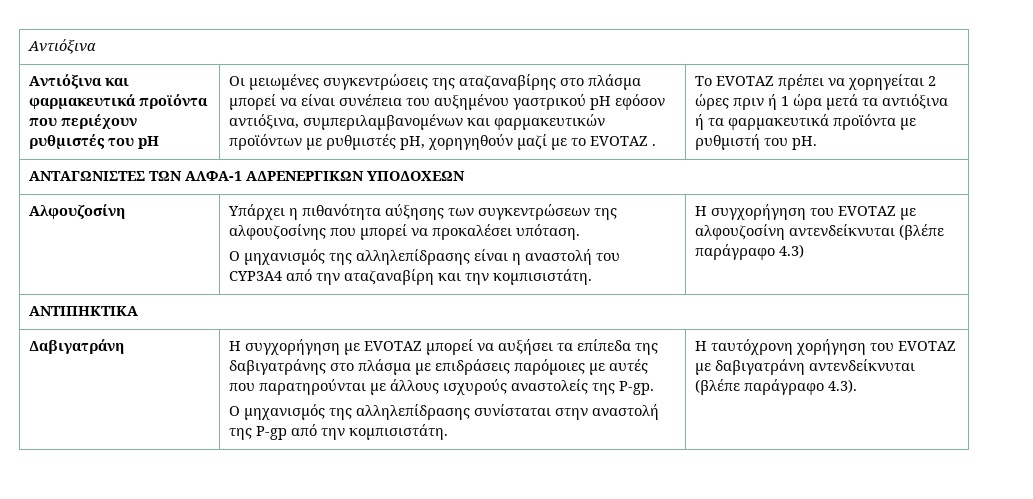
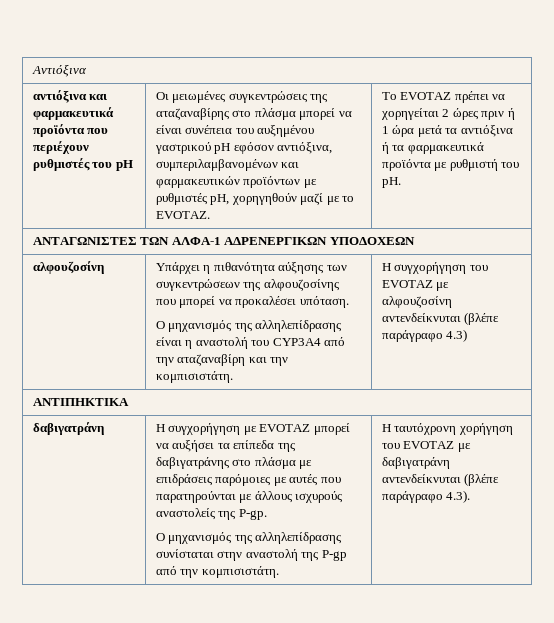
- Αντιόξινα και φαρμακευτικά προϊόντα που περιέχουν ρυθμιστές του pH
+ αντιόξινα και φαρμακευτικά προϊόντα που περιέχουν ρυθμιστές του pH
- Οι μειωμένες συγκεντρώσεις της αταζαναβίρης στο πλάσμα μπορεί να είναι συνέπεια του αυξημένου γαστρικού pH εφόσον αντιόξινα, συμπεριλαμβανομένων και φαρμακευτικών προϊόντων με ρυθμιστές pH, χορηγηθούν μαζί με το EVOTAZ .
+ Οι μειωμένες συγκεντρώσεις της αταζαναβίρης στο πλάσμα μπορεί να είναι συνέπεια του αυξημένου γαστρικού pH εφόσον αντιόξινα, συμπεριλαμβανομένων και φαρμακευτικών προϊόντων με ρυθμιστές pH, χορηγηθούν μαζί με το EVOTAZ.
- Αλφουζοσίνη | Υπάρχει η πιθανότητα αύξησης των συγκεντρώσεων της αλφουζοσίνης που μπορεί να προκαλέσει υπόταση.
+ αλφουζοσίνη | Υπάρχει η πιθανότητα αύξησης των συγκεντρώσεων της αλφουζοσίνης που μπορεί να προκαλέσει υπόταση.
  ΑΝΤΙΠΗΚΤΙΚΑ
- Δαβιγατράνη
+ δαβιγατράνη

